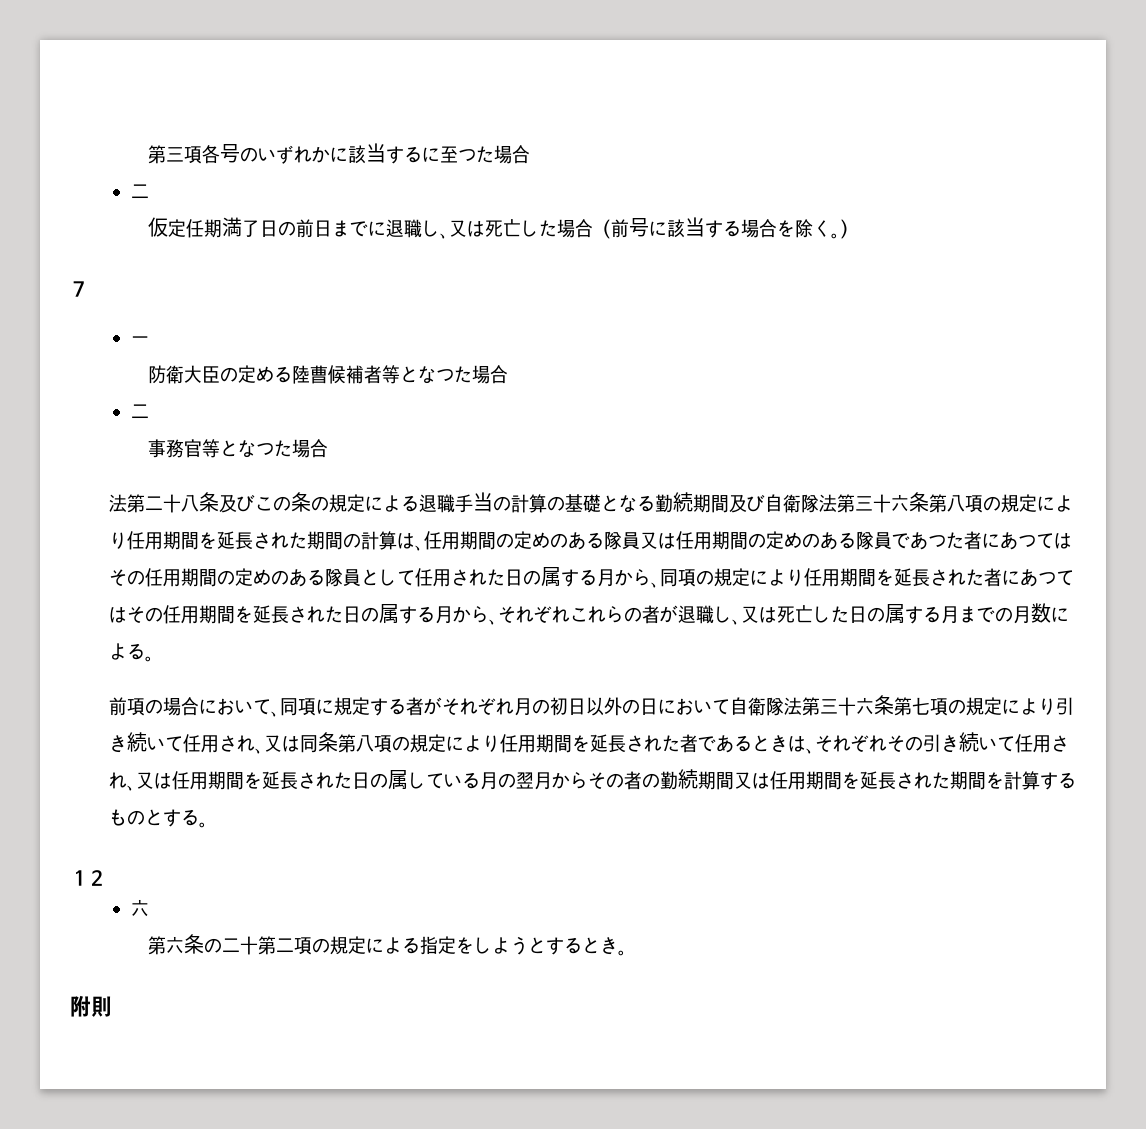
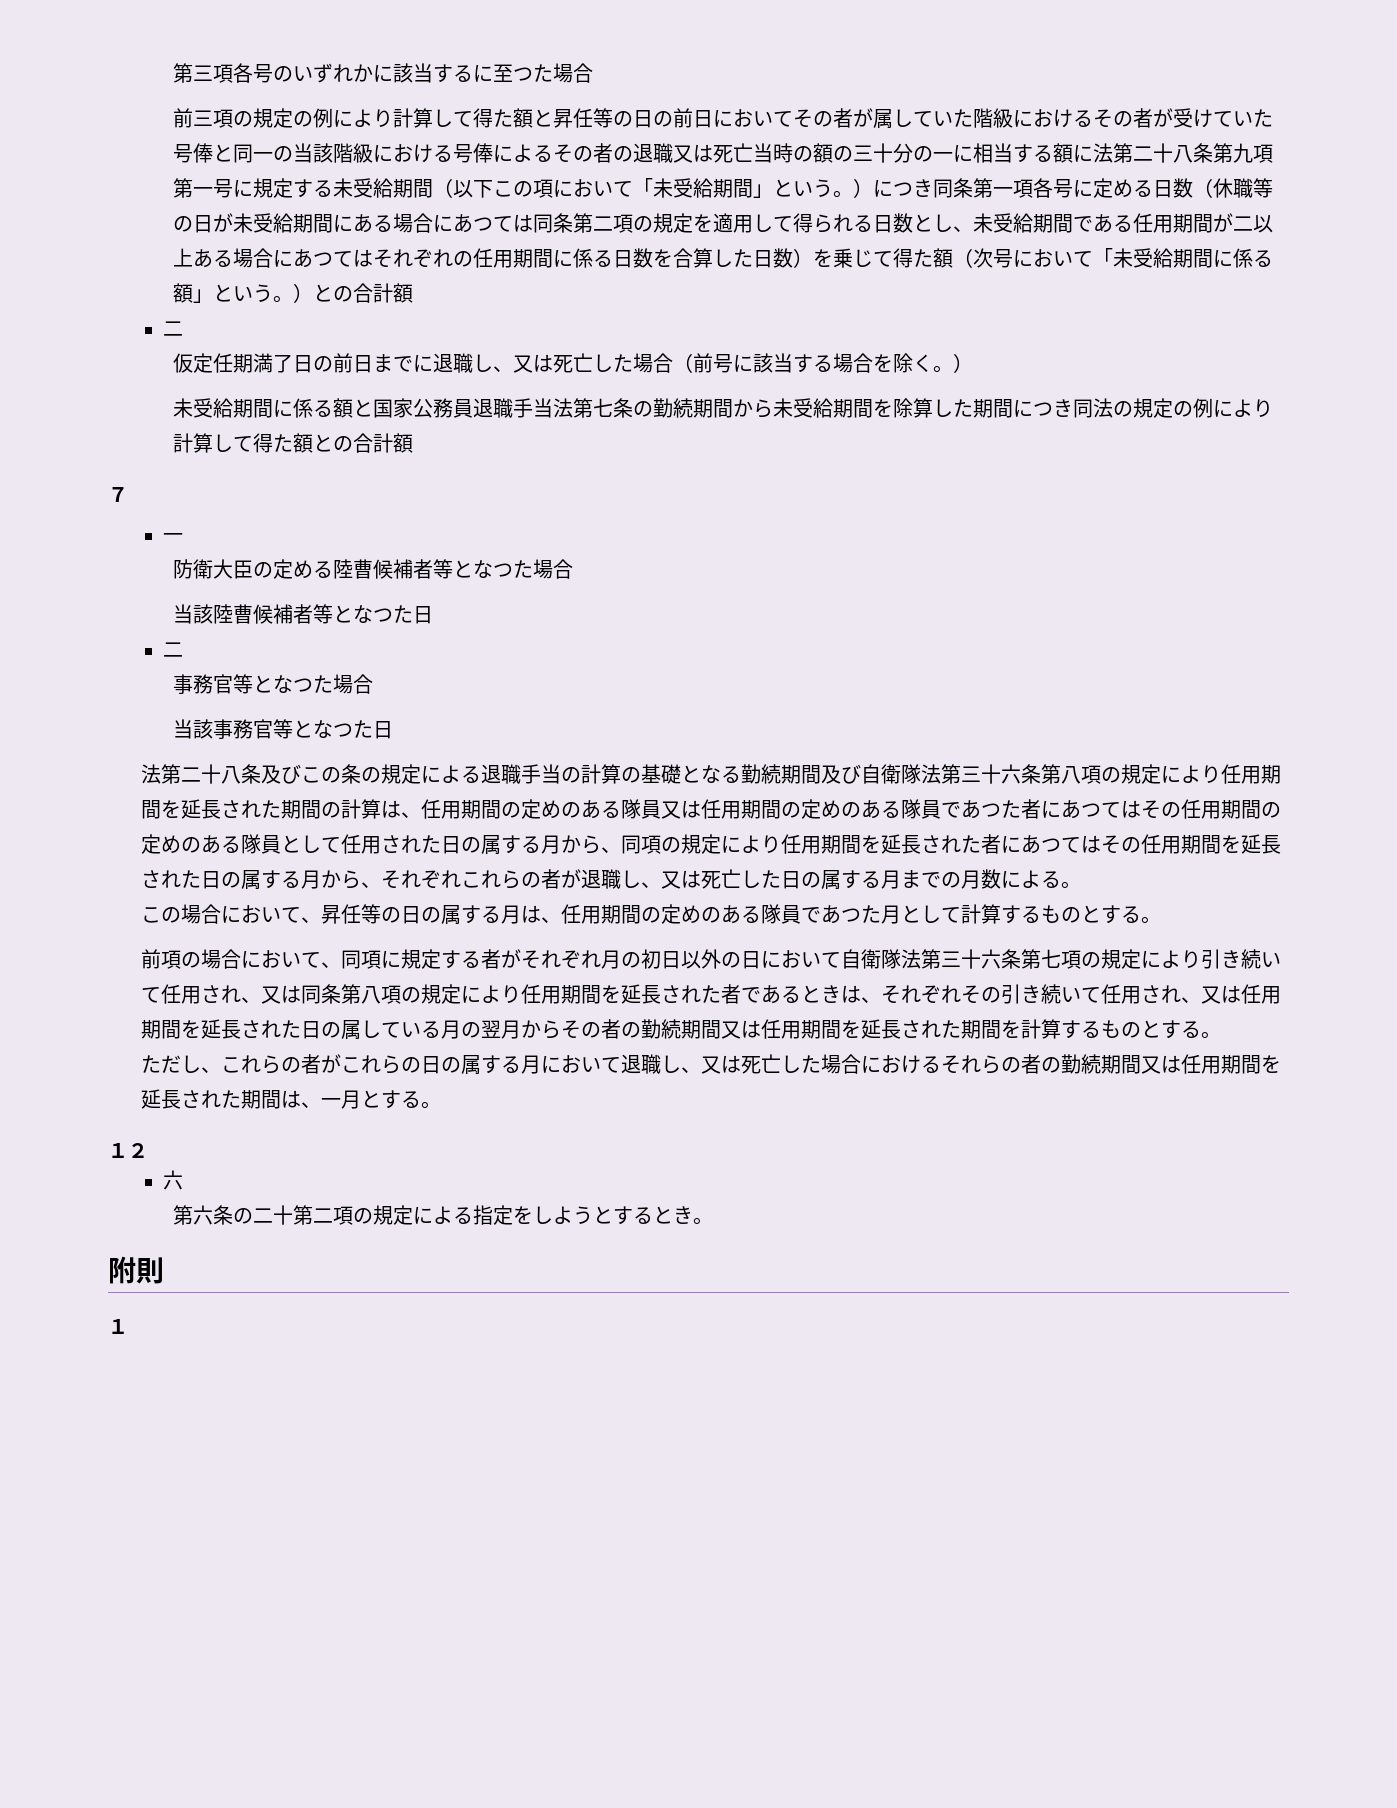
+ 前三項の規定の例により計算して得た額と昇任等の日の前日においてその者が属していた階級におけるその者が受けていた号俸と同一の当該階級における号俸によるその者の退職又は死亡当時の額の三十分の一に相当する額に法第二十八条第九項第一号に規定する未受給期間（以下この項において「未受給期間」という。）につき同条第一項各号に定める日数（休職等の日が未受給期間にある場合にあつては同条第二項の規定を適用して得られる日数とし、未受給期間である任用期間が二以上ある場合にあつてはそれぞれの任用期間に係る日数を合算した日数）を乗じて得た額（次号において「未受給期間に係る額」という。）との合計額
+ 未受給期間に係る額と国家公務員退職手当法第七条の勤続期間から未受給期間を除算した期間につき同法の規定の例により計算して得た額との合計額
+ 当該陸曹候補者等となつた日
+ 当該事務官等となつた日
+ この場合において、昇任等の日の属する月は、任用期間の定めのある隊員であつた月として計算するものとする。
+ ただし、これらの者がこれらの日の属する月において退職し、又は死亡した場合におけるそれらの者の勤続期間又は任用期間を延長された期間は、一月とする。
  附則
+ １

